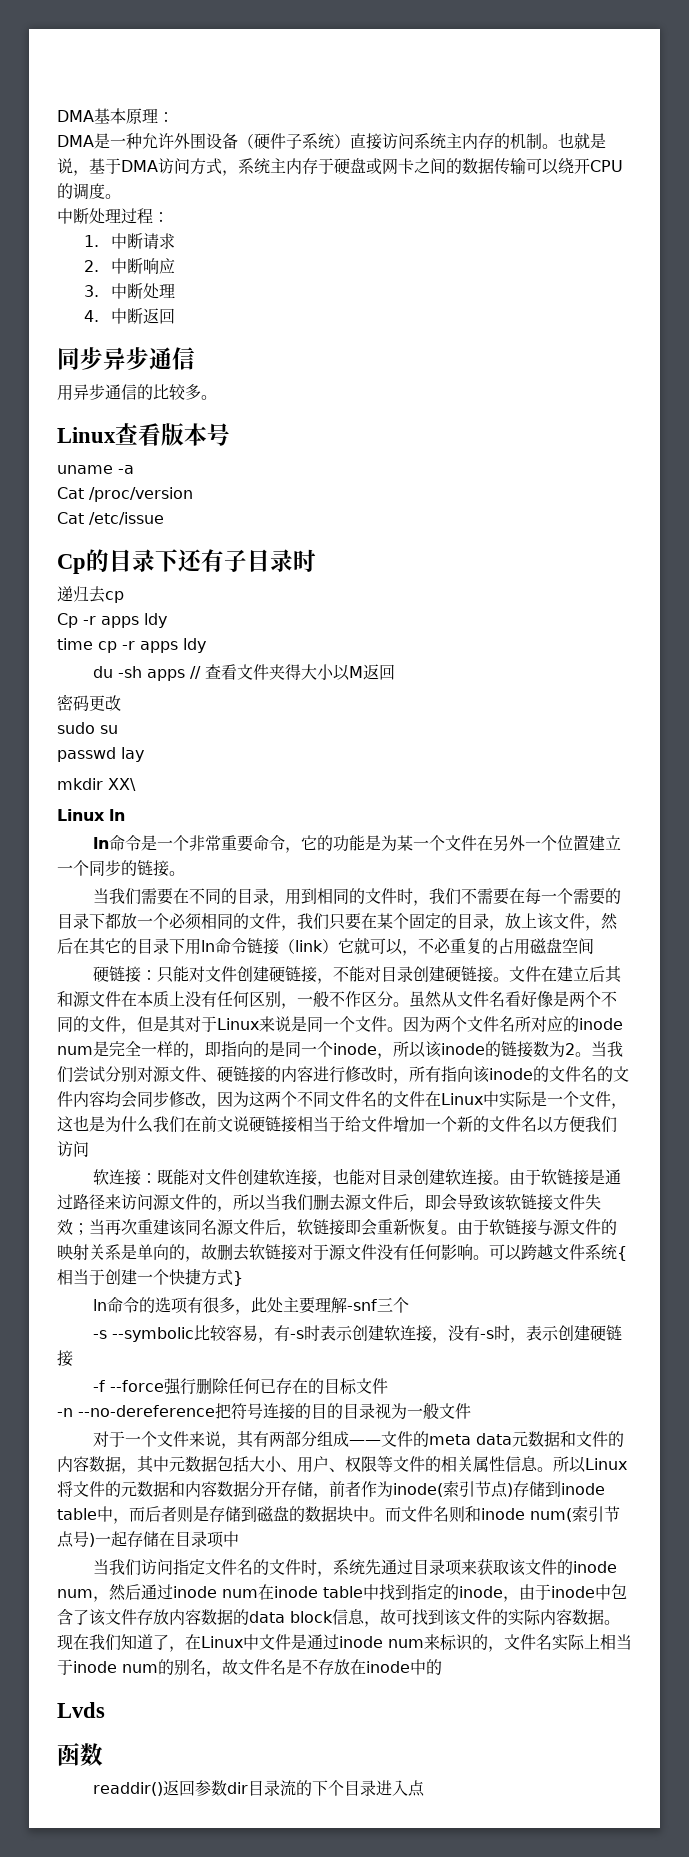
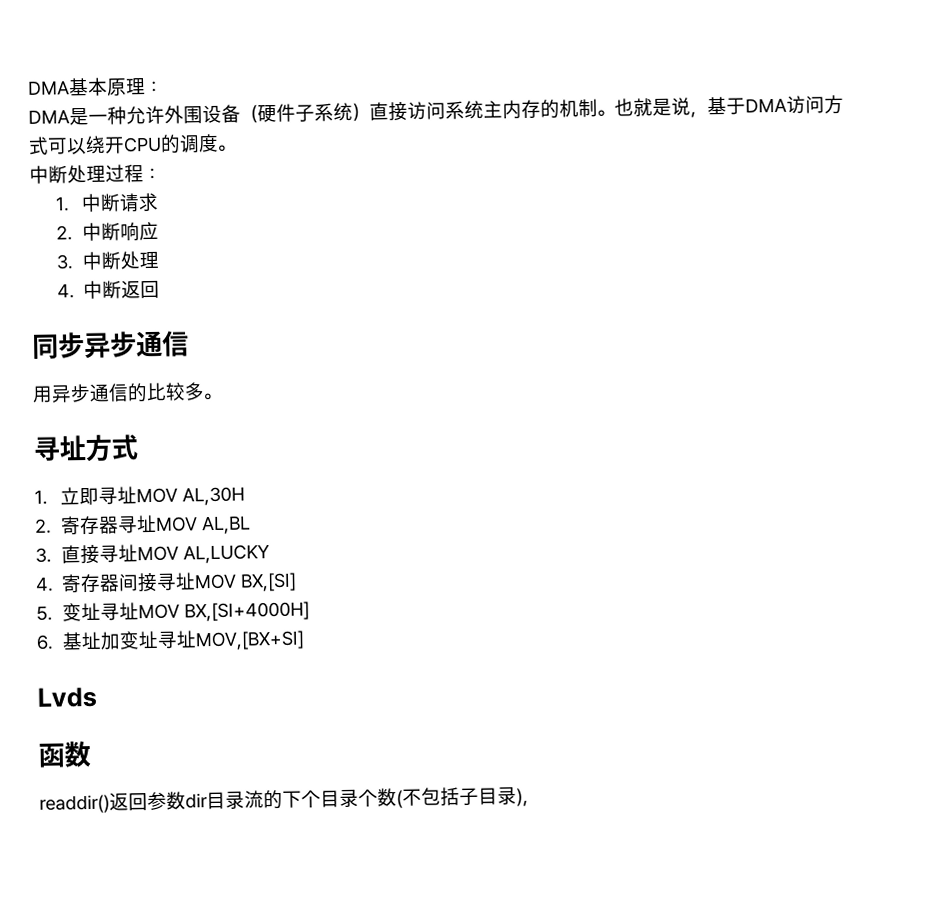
- 也就是说，基于DMA访问方式，系统主内存于硬盘或网卡之间的数据传输可以绕开CPU的调度。
+ 也就是说，基于DMA访问方式可以绕开CPU的调度。
- Linux查看版本号
- uname -a
- Cat /proc/version
- Cat /etc/issue
- Cp的目录下还有子目录时
- 递归去cp
- Cp -r apps ldy
- time cp -r apps ldy
- du -sh apps // 查看文件夹得大小以M返回
- 密码更改
- sudo su
- passwd lay
- mkdir XX\
- Linux ln
- ln命令是一个非常重要命令，它的功能是为某一个文件在另外一个位置建立一个同步的链接。
- 当我们需要在不同的目录，用到相同的文件时，我们不需要在每一个需要的目录下都放一个必须相同的文件，我们只要在某个固定的目录，放上该文件，然后在其它的目录下用ln命令链接（link）它就可以，不必重复的占用磁盘空间
- 硬链接：只能对文件创建硬链接，不能对目录创建硬链接。文件在建立后其和源文件在本质上没有任何区别，一般不作区分。虽然从文件名看好像是两个不同的文件，但是其对于Linux来说是同一个文件。因为两个文件名所对应的inode num是完全一样的，即指向的是同一个inode，所以该inode的链接数为2。当我们尝试分别对源文件、硬链接的内容进行修改时，所有指向该inode的文件名的文件内容均会同步修改，因为这两个不同文件名的文件在Linux中实际是一个文件，这也是为什么我们在前文说硬链接相当于给文件增加一个新的文件名以方便我们访问
- 软连接：既能对文件创建软连接，也能对目录创建软连接。由于软链接是通过路径来访问源文件的，所以当我们删去源文件后，即会导致该软链接文件失效；当再次重建该同名源文件后，软链接即会重新恢复。由于软链接与源文件的映射关系是单向的，故删去软链接对于源文件没有任何影响。可以跨越文件系统{相当于创建一个快捷方式}
- ln命令的选项有很多，此处主要理解-snf三个
- -s --symbolic比较容易，有-s时表示创建软连接，没有-s时，表示创建硬链接
- -f --force强行删除任何已存在的目标文件
- -n --no-dereference把符号连接的目的目录视为一般文件
- 对于一个文件来说，其有两部分组成——文件的meta data元数据和文件的内容数据，其中元数据包括大小、用户、权限等文件的相关属性信息。所以Linux将文件的元数据和内容数据分开存储，前者作为inode(索引节点)存储到inode table中，而后者则是存储到磁盘的数据块中。而文件名则和inode num(索引节点号)一起存储在目录项中
- 当我们访问指定文件名的文件时，系统先通过目录项来获取该文件的inode num，然后通过inode num在inode table中找到指定的inode，由于inode中包含了该文件存放内容数据的data block信息，故可找到该文件的实际内容数据。现在我们知道了，在Linux中文件是通过inode num来标识的，文件名实际上相当于inode num的别名，故文件名是不存放在inode中的
+ 寻址方式
+ 1.立即寻址MOV AL,30H
+ 2.寄存器寻址MOV AL,BL
+ 3.直接寻址MOV AL,LUCKY
+ 4.寄存器间接寻址MOV BX,[SI]
+ 5.变址寻址MOV BX,[SI+4000H]
+ 6.基址加变址寻址MOV,[BX+SI]
- readdir()返回参数dir目录流的下个目录进入点
+ readdir()返回参数dir目录流的下个目录个数(不包括子目录)，

